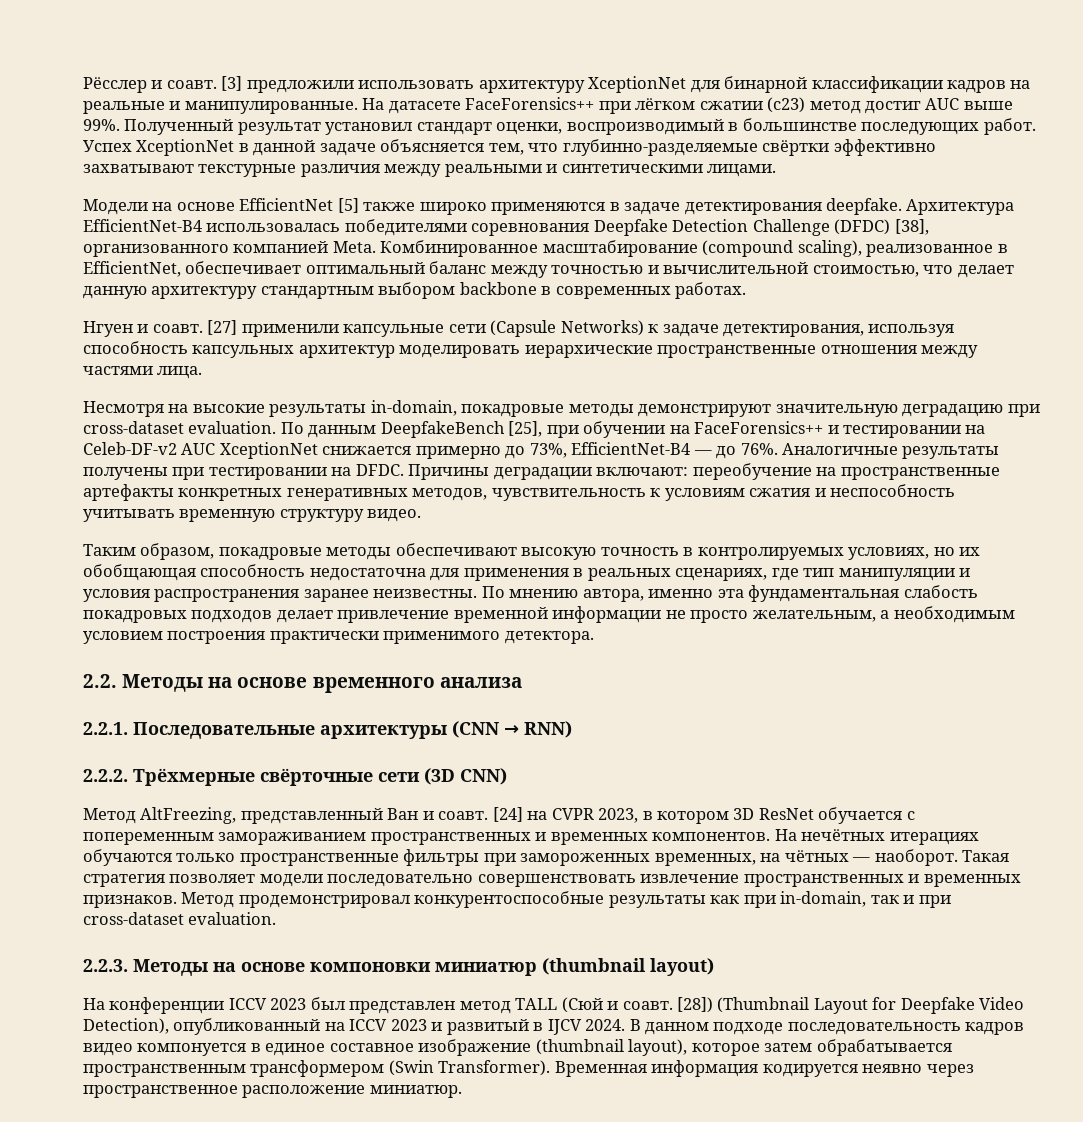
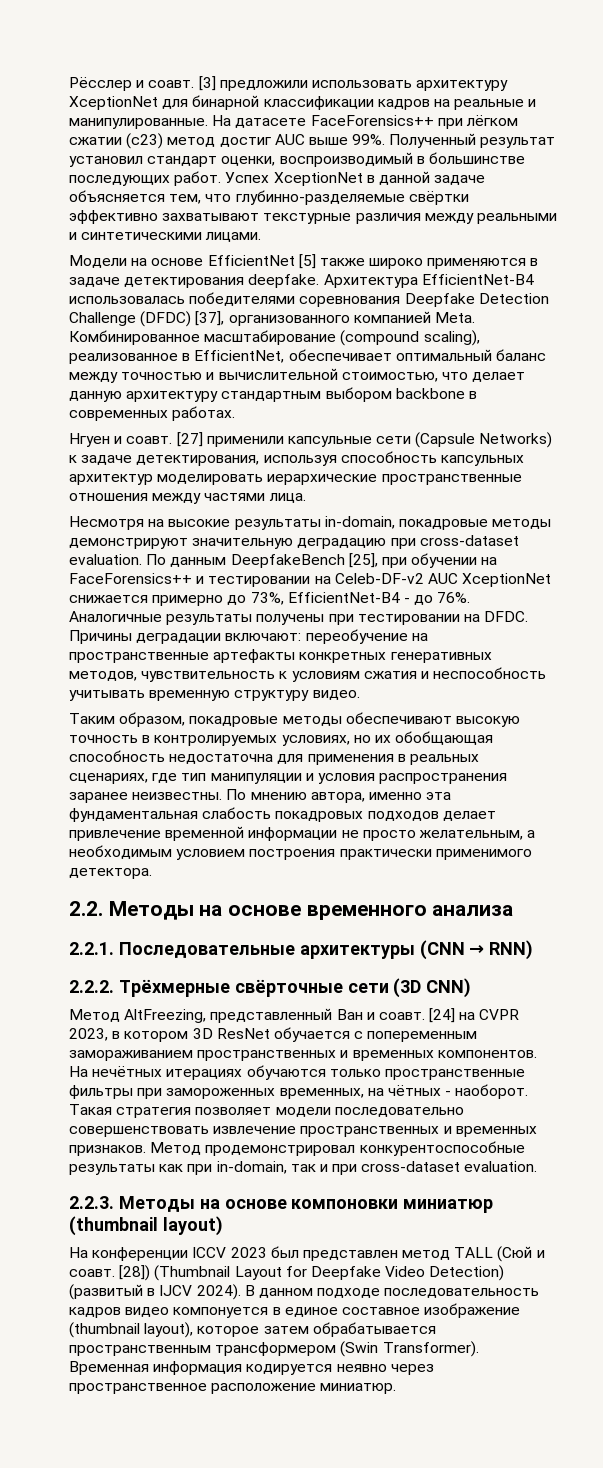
- Архитектура EfficientNet-B4 использовалась победителями соревнования Deepfake Detection Challenge (DFDC) [38], организованного компанией Meta.
+ Архитектура EfficientNet-B4 использовалась победителями соревнования Deepfake Detection Challenge (DFDC) [37], организованного компанией Meta.
- По данным DeepfakeBench [25], при обучении на FaceForensics++ и тестировании на Celeb-DF-v2 AUC XceptionNet снижается примерно до 73%, EfficientNet-B4 — до 76%.
+ По данным DeepfakeBench [25], при обучении на FaceForensics++ и тестировании на Celeb-DF-v2 AUC XceptionNet снижается примерно до 73%, EfficientNet-B4 - до 76%.
- На нечётных итерациях обучаются только пространственные фильтры при замороженных временных, на чётных — наоборот.
+ На нечётных итерациях обучаются только пространственные фильтры при замороженных временных, на чётных - наоборот.
- [28]) (Thumbnail Layout for Deepfake Video Detection), опубликованный на ICCV 2023 и развитый в IJCV 2024.
+ [28]) (Thumbnail Layout for Deepfake Video Detection) (развитый в IJCV 2024).

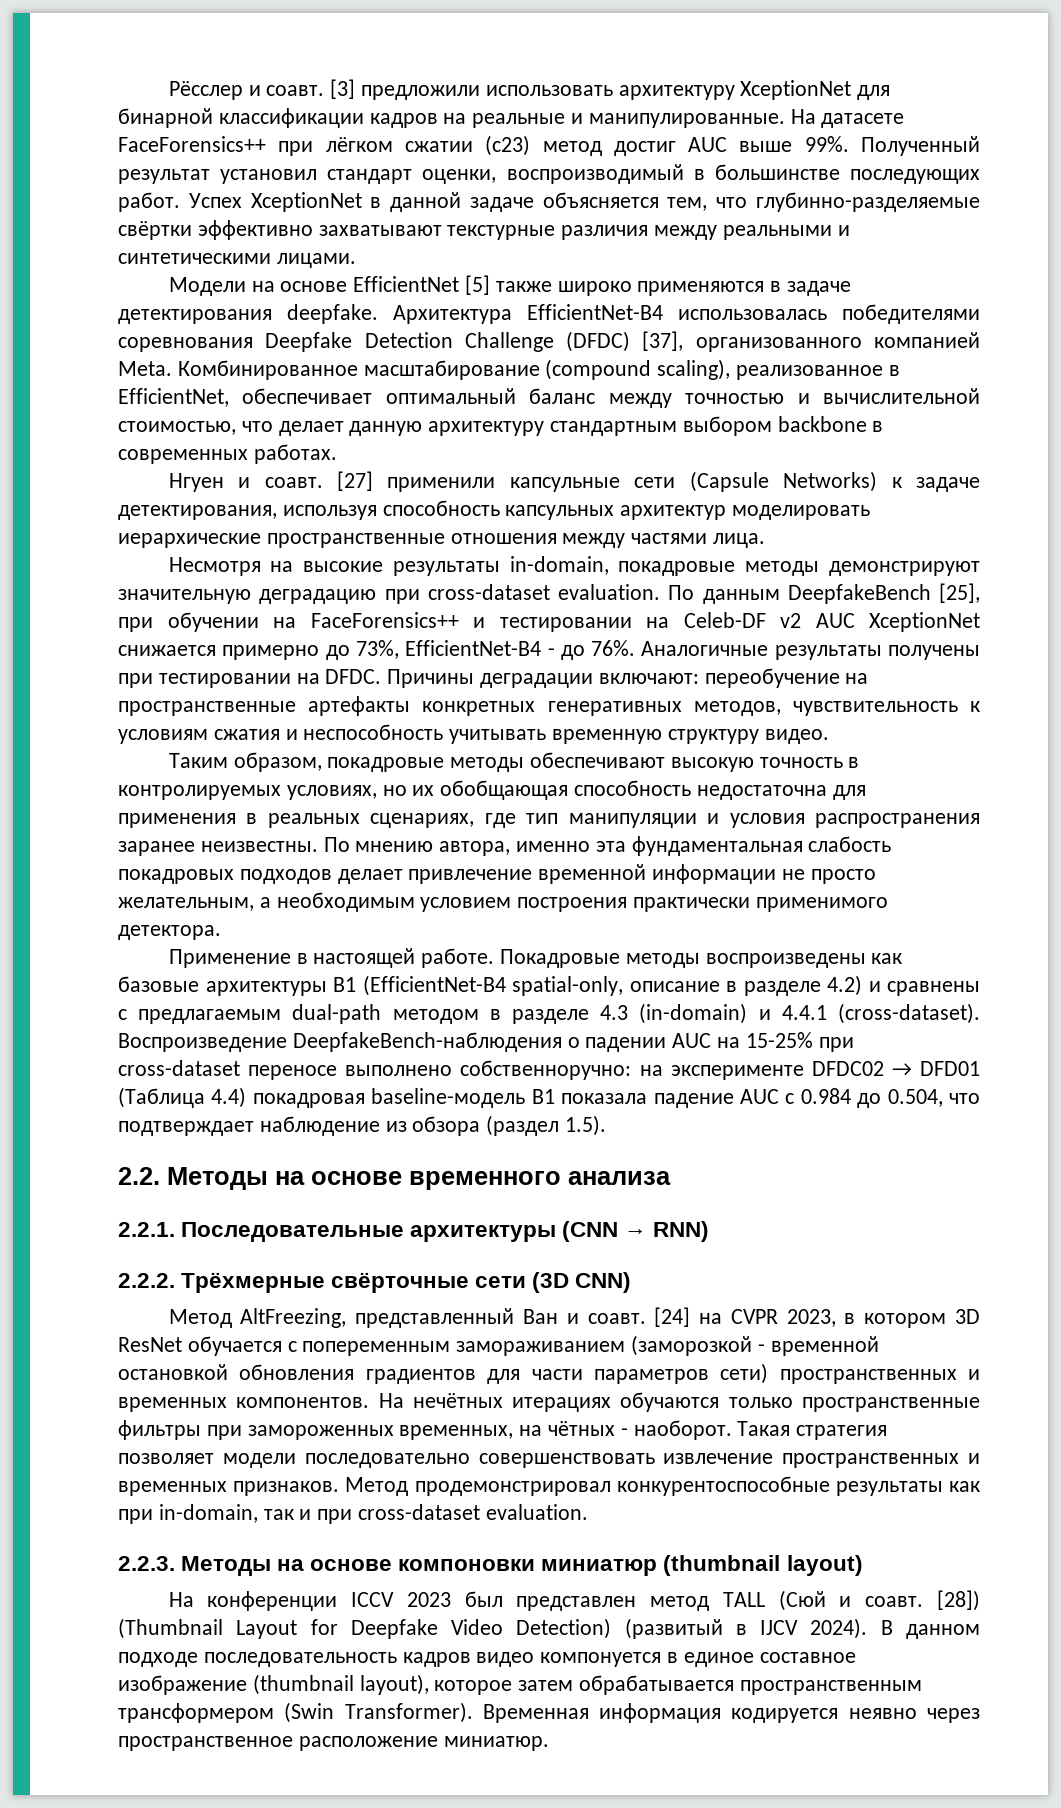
- По данным DeepfakeBench [25], при обучении на FaceForensics++ и тестировании на Celeb-DF-v2 AUC XceptionNet снижается примерно до 73%, EfficientNet-B4 - до 76%.
+ По данным DeepfakeBench [25], при обучении на FaceForensics++ и тестировании на Celeb-DF v2 AUC XceptionNet снижается примерно до 73%, EfficientNet-B4 - до 76%.
+ Применение в настоящей работе. Покадровые методы воспроизведены как базовые архитектуры B1 (EfficientNet-B4 spatial-only, описание в разделе 4.2) и сравнены с предлагаемым dual-path методом в разделе 4.3 (in-domain) и 4.4.1 (cross-dataset). Воспроизведение DeepfakeBench-наблюдения о падении AUC на 15-25% при cross-dataset переносе выполнено собственноручно: на эксперименте DFDC02 → DFD01 (Таблица 4.4) покадровая baseline-модель B1 показала падение AUC с 0.984 до 0.504, что подтверждает наблюдение из обзора (раздел 1.5).
- [24] на CVPR 2023, в котором 3D ResNet обучается с попеременным замораживанием пространственных и временных компонентов.
+ [24] на CVPR 2023, в котором 3D ResNet обучается с попеременным замораживанием (заморозкой - временной остановкой обновления градиентов для части параметров сети) пространственных и временных компонентов.

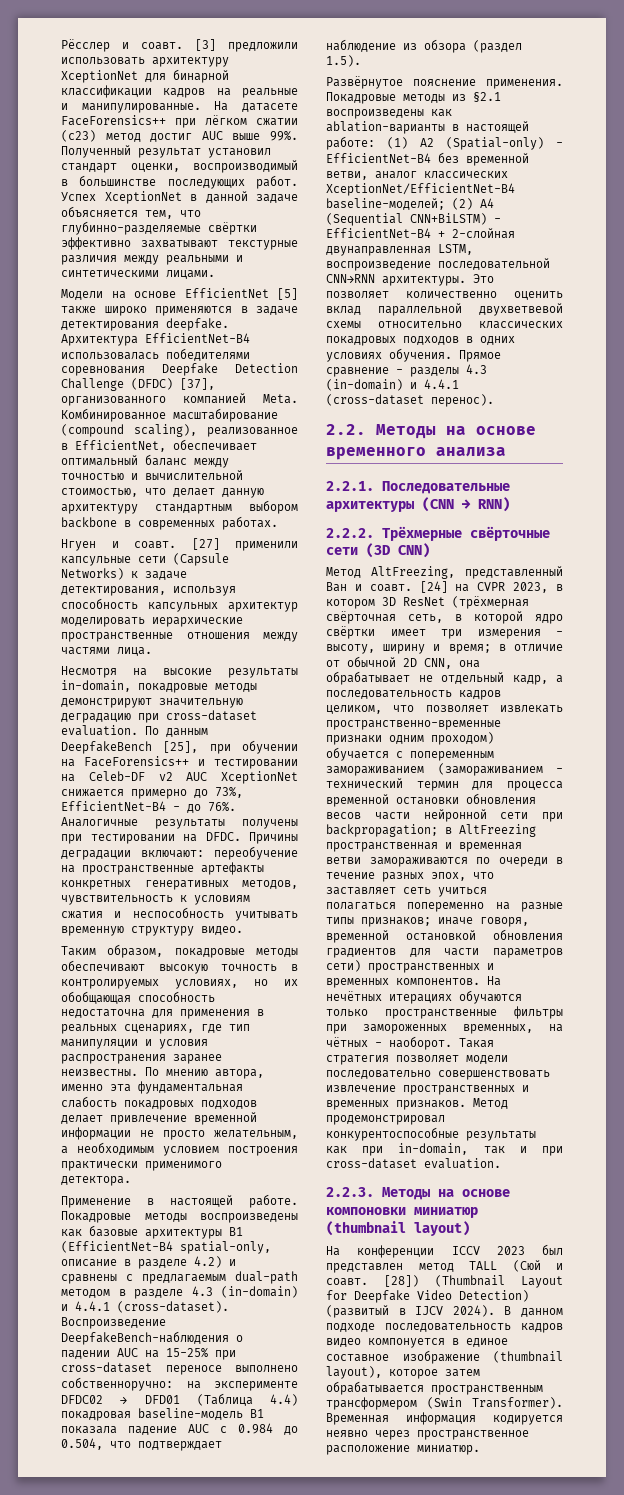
+ Развёрнутое пояснение применения. Покадровые методы из §2.1 воспроизведены как ablation-варианты в настоящей работе: (1) A2 (Spatial-only) - EfficientNet-B4 без временной ветви, аналог классических XceptionNet/EfficientNet-B4 baseline-моделей; (2) A4 (Sequential CNN+BiLSTM) - EfficientNet-B4 + 2-слойная двунаправленная LSTM, воспроизведение последовательной CNN→RNN архитектуры. Это позволяет количественно оценить вклад параллельной двухветвевой схемы относительно классических покадровых подходов в одних условиях обучения. Прямое сравнение - разделы 4.3 (in-domain) и 4.4.1 (cross-dataset перенос).
- [24] на CVPR 2023, в котором 3D ResNet обучается с попеременным замораживанием (заморозкой - временной остановкой обновления градиентов для части параметров сети) пространственных и временных компонентов.
+ [24] на CVPR 2023, в котором 3D ResNet (трёхмерная свёрточная сеть, в которой ядро свёртки имеет три измерения - высоту, ширину и время; в отличие от обычной 2D CNN, она обрабатывает не отдельный кадр, а последовательность кадров целиком, что позволяет извлекать пространственно-временные признаки одним проходом) обучается с попеременным замораживанием (замораживанием - технический термин для процесса временной остановки обновления весов части нейронной сети при backpropagation; в AltFreezing пространственная и временная ветви замораживаются по очереди в течение разных эпох, что заставляет сеть учиться полагаться попеременно на разные типы признаков; иначе говоря, временной остановкой обновления градиентов для части параметров сети) пространственных и временных компонентов.

